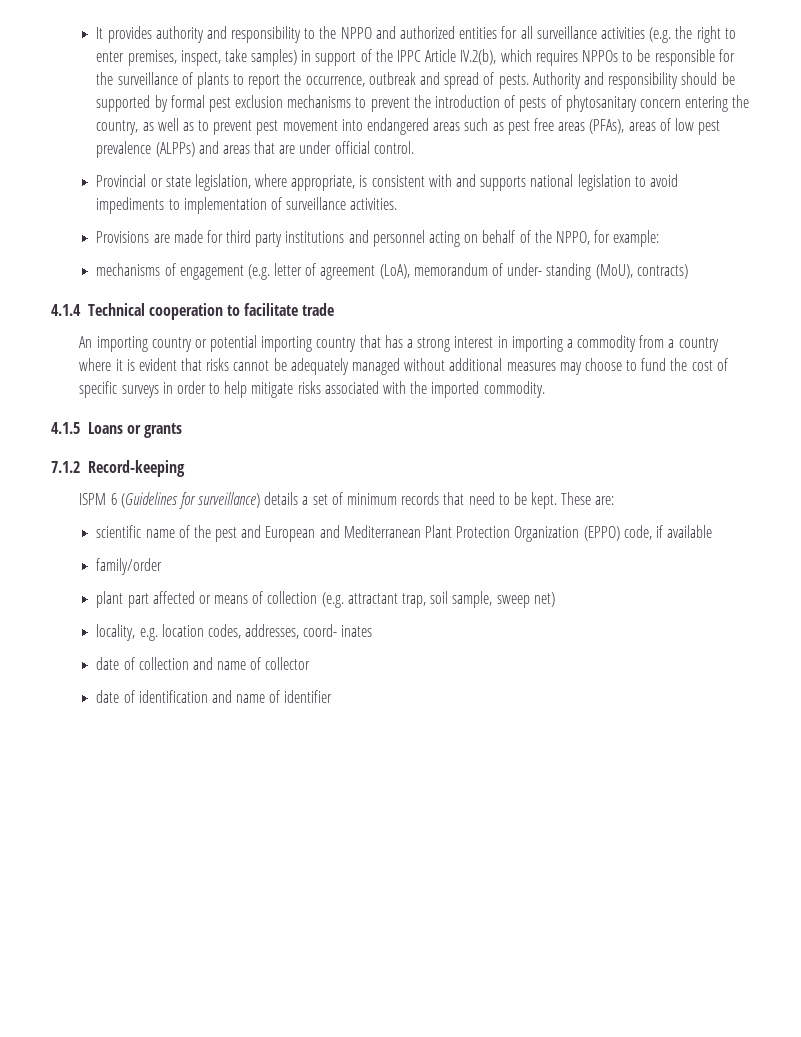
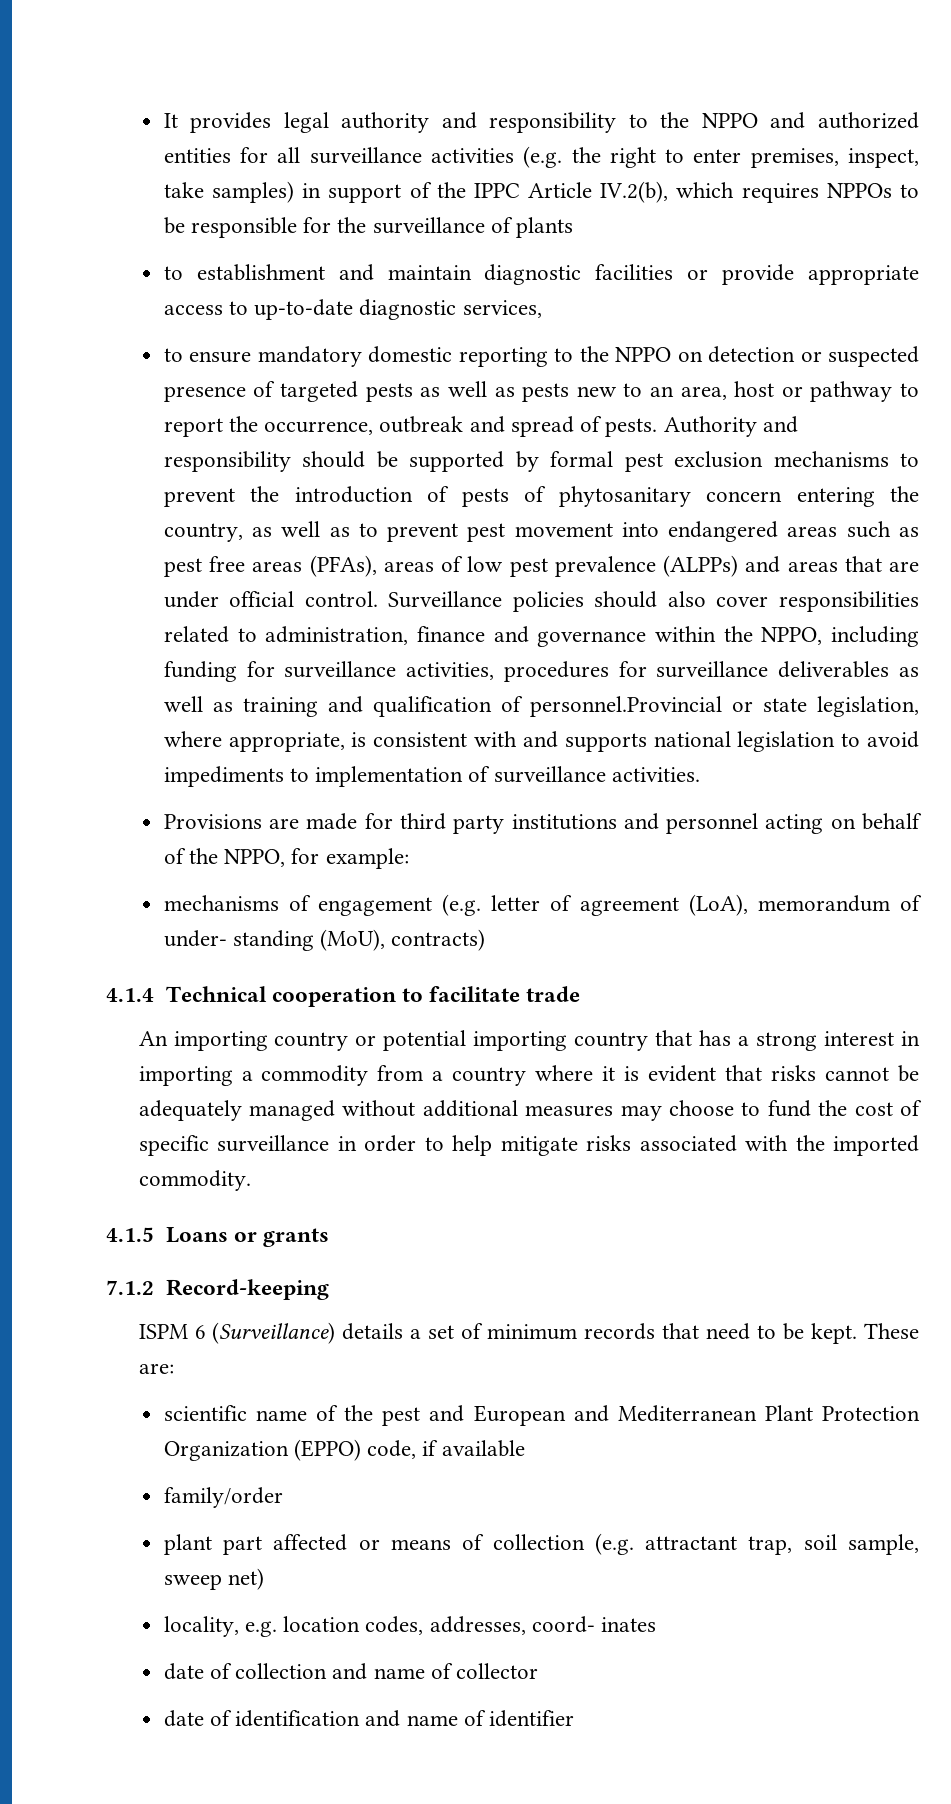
- It provides authority and responsibility to the NPPO and authorized entities for all surveillance activities (e.g. the right to enter premises, inspect, take samples) in support of the IPPC Article IV.2(b), which requires NPPOs to be responsible for the surveillance of plants to report the occurrence, outbreak and spread of pests.
+ It provides legal authority and responsibility to the NPPO and authorized entities for all surveillance activities (e.g. the right to enter premises, inspect, take samples) in support of the IPPC Article IV.2(b), which requires NPPOs to be responsible for the surveillance of plants
+ to establishment and maintain diagnostic facilities or provide appropriate access to up-to-date diagnostic services,
+ to ensure mandatory domestic reporting to the NPPO on detection or suspected presence of targeted pests as well as pests new to an area, host or pathway to report the occurrence, outbreak and spread of pests.
- Authority and responsibility should be supported by formal pest exclusion mechanisms to prevent the introduction of pests of phytosanitary concern entering the country, as well as to prevent pest movement into endangered areas such as pest free areas (PFAs), areas of low pest prevalence (ALPPs) and areas that are under official control.
- Provincial or state legislation, where appropriate, is consistent with and supports national legislation to avoid impediments to implementation of surveillance activities.
+ Authority and responsibility should be supported by formal pest exclusion mechanisms to prevent the introduction of pests of phytosanitary concern entering the country, as well as to prevent pest movement into endangered areas such as pest free areas (PFAs), areas of low pest prevalence (ALPPs) and areas that are under official control. Surveillance policies should also cover responsibilities related to administration, finance and governance within the NPPO, including funding for surveillance activities, procedures for surveillance deliverables as well as training and qualification of personnel.Provincial or state legislation, where appropriate, is consistent with and supports national legislation to avoid impediments to implementation of surveillance activities.
- An importing country or potential importing country that has a strong interest in importing a commodity from a country where it is evident that risks cannot be adequately managed without additional measures may choose to fund the cost of specific surveys in order to help mitigate risks associated with the imported commodity.
+ An importing country or potential importing country that has a strong interest in importing a commodity from a country where it is evident that risks cannot be adequately managed without additional measures may choose to fund the cost of specific surveillance in order to help mitigate risks associated with the imported commodity.
- ISPM 6 (Guidelines for surveillance) details a set of minimum records that need to be kept.
+ ISPM 6 (Surveillance) details a set of minimum records that need to be kept.

